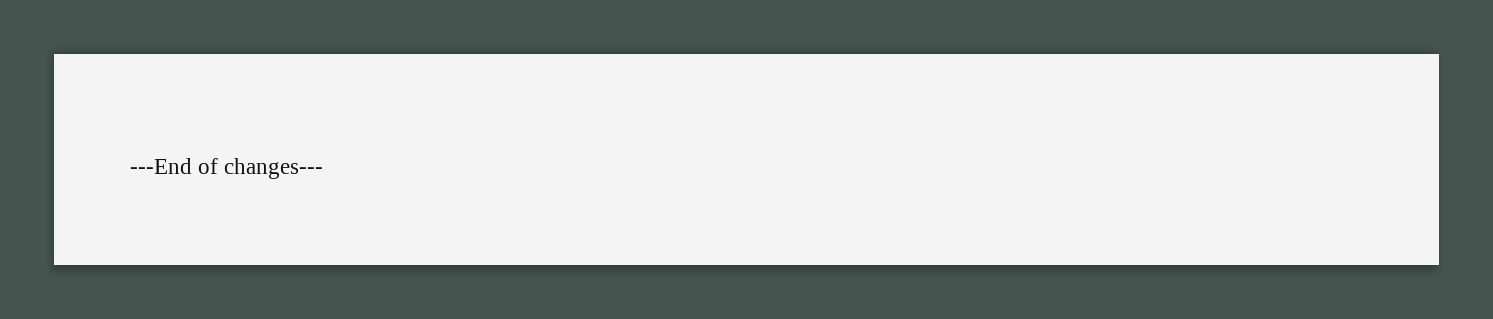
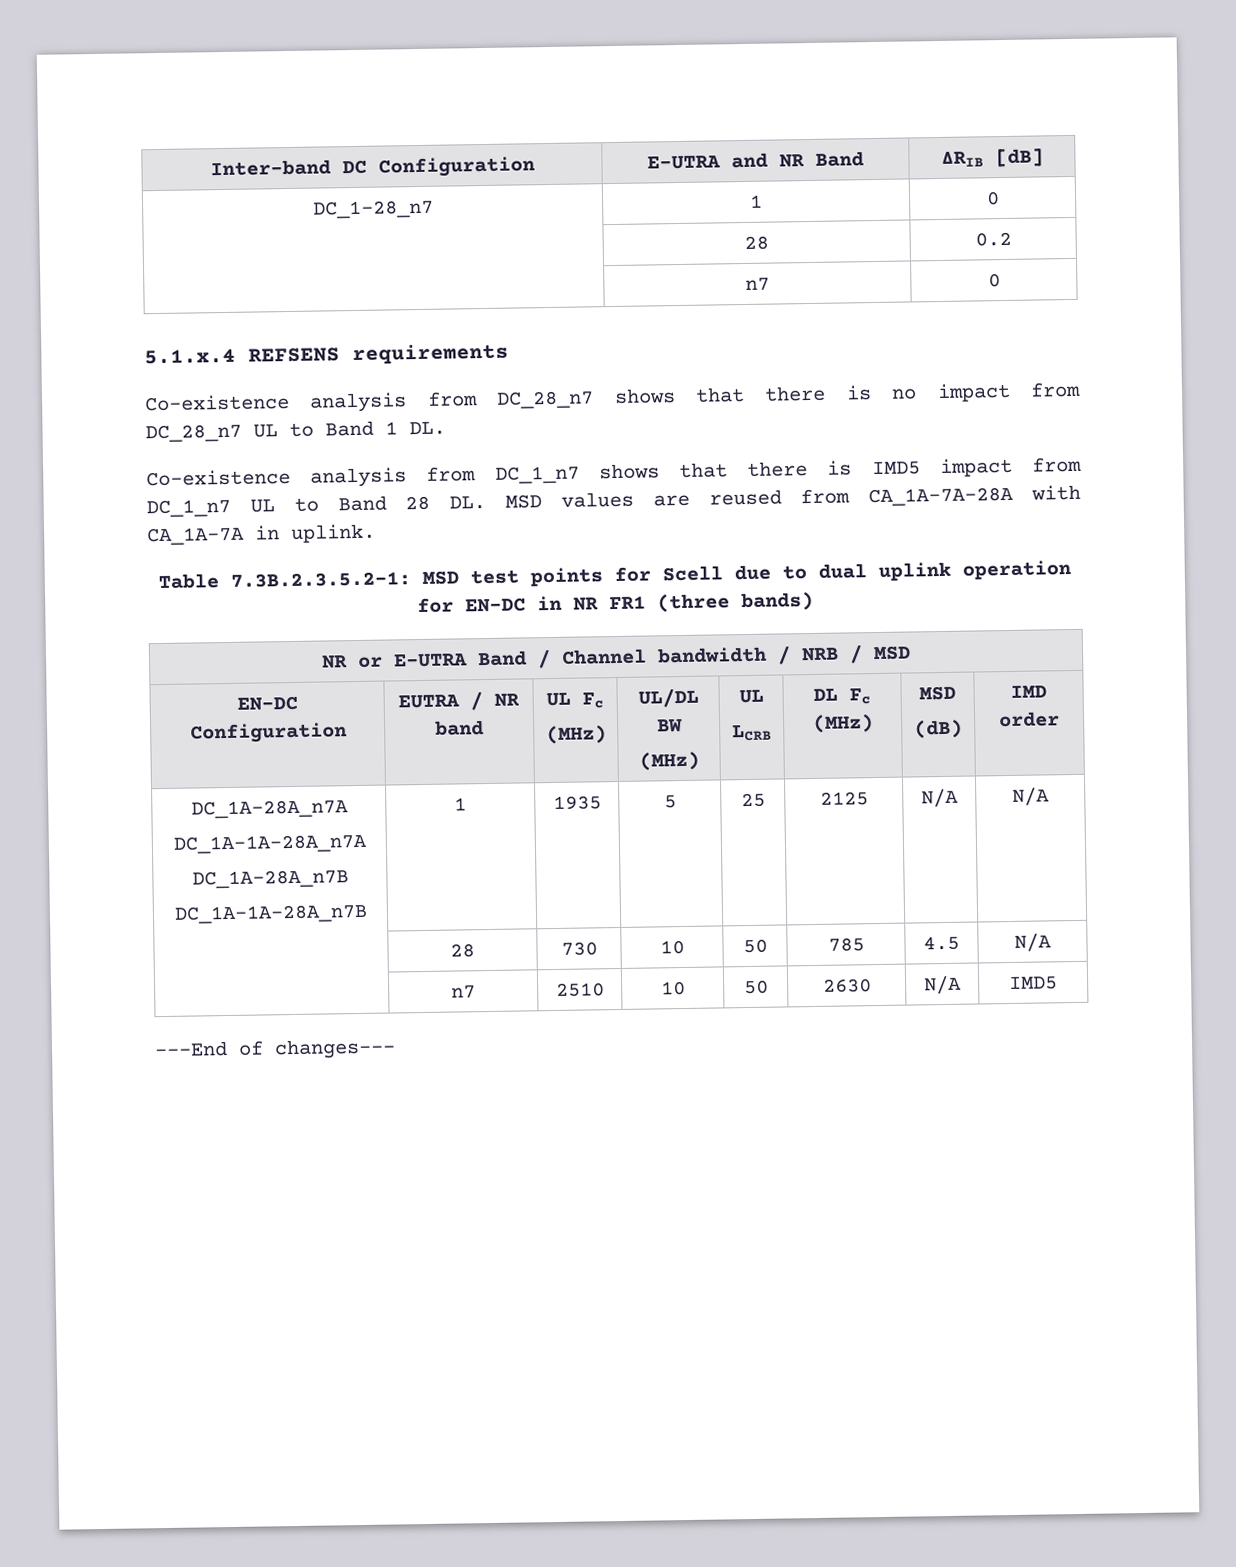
+ Inter-band DC Configuration | E-UTRA and NR Band | ΔRIB [dB]
+ DC_1-28_n7 | 1 | 0
+ | 28 | 0.2
+ | n7 | 0
+ 5.1.x.4 REFSENS requirements
+ Co-existence analysis from DC_28_n7 shows that there is no impact from DC_28_n7 UL to Band 1 DL.
+ Co-existence analysis from DC_1_n7 shows that there is IMD5 impact from DC_1_n7 UL to Band 28 DL. MSD values are reused from CA_1A-7A-28A with CA_1A-7A in uplink.
+ Table 7.3B.2.3.5.2-1: MSD test points for Scell due to dual uplink operation for EN-DC in NR FR1 (three bands)
+ NR or E-UTRA Band / Channel bandwidth / NRB / MSD
+ EN-DC Configuration | EUTRA / NR band | UL Fc
+ (MHz) | UL/DL BW
+ (MHz) | UL
+ LCRB | DL Fc (MHz) | MSD
+ (dB) | IMD order
+ DC_1A-28A_n7A
+ DC_1A-1A-28A_n7A
+ DC_1A-28A_n7B
+ DC_1A-1A-28A_n7B | 1 | 1935 | 5 | 25 | 2125 | N/A | N/A
+ | 28 | 730 | 10 | 50 | 785 | 4.5 | N/A
+ | n7 | 2510 | 10 | 50 | 2630 | N/A | IMD5

